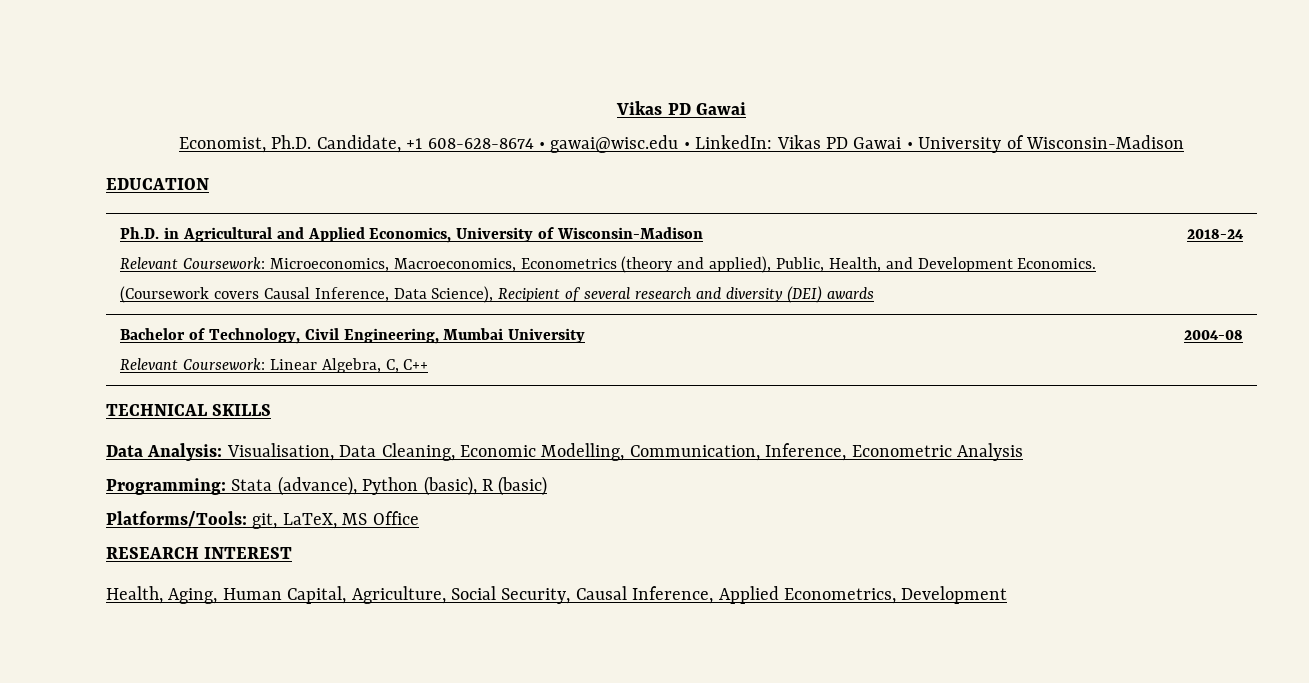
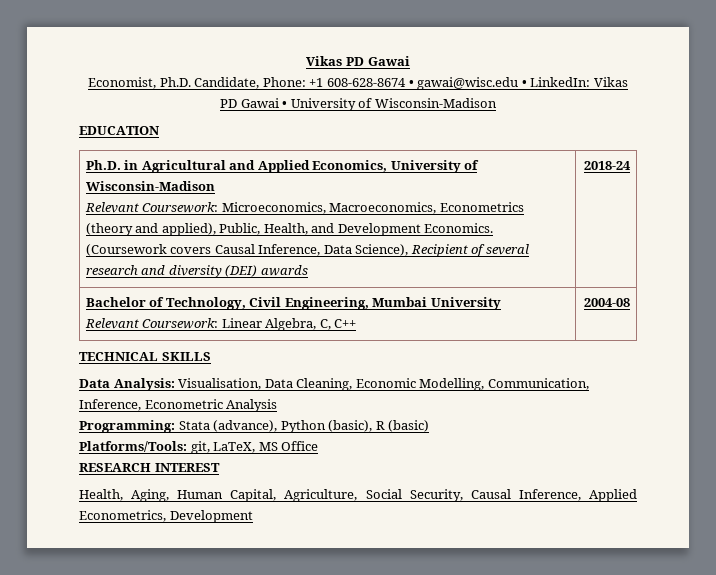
- Economist, Ph.D. Candidate, +1 608-628-8674 • gawai@wisc.edu • LinkedIn: Vikas PD Gawai • University of Wisconsin-Madison
+ Economist, Ph.D. Candidate, Phone: +1 608-628-8674 • gawai@wisc.edu • LinkedIn: Vikas PD Gawai • University of Wisconsin-Madison

